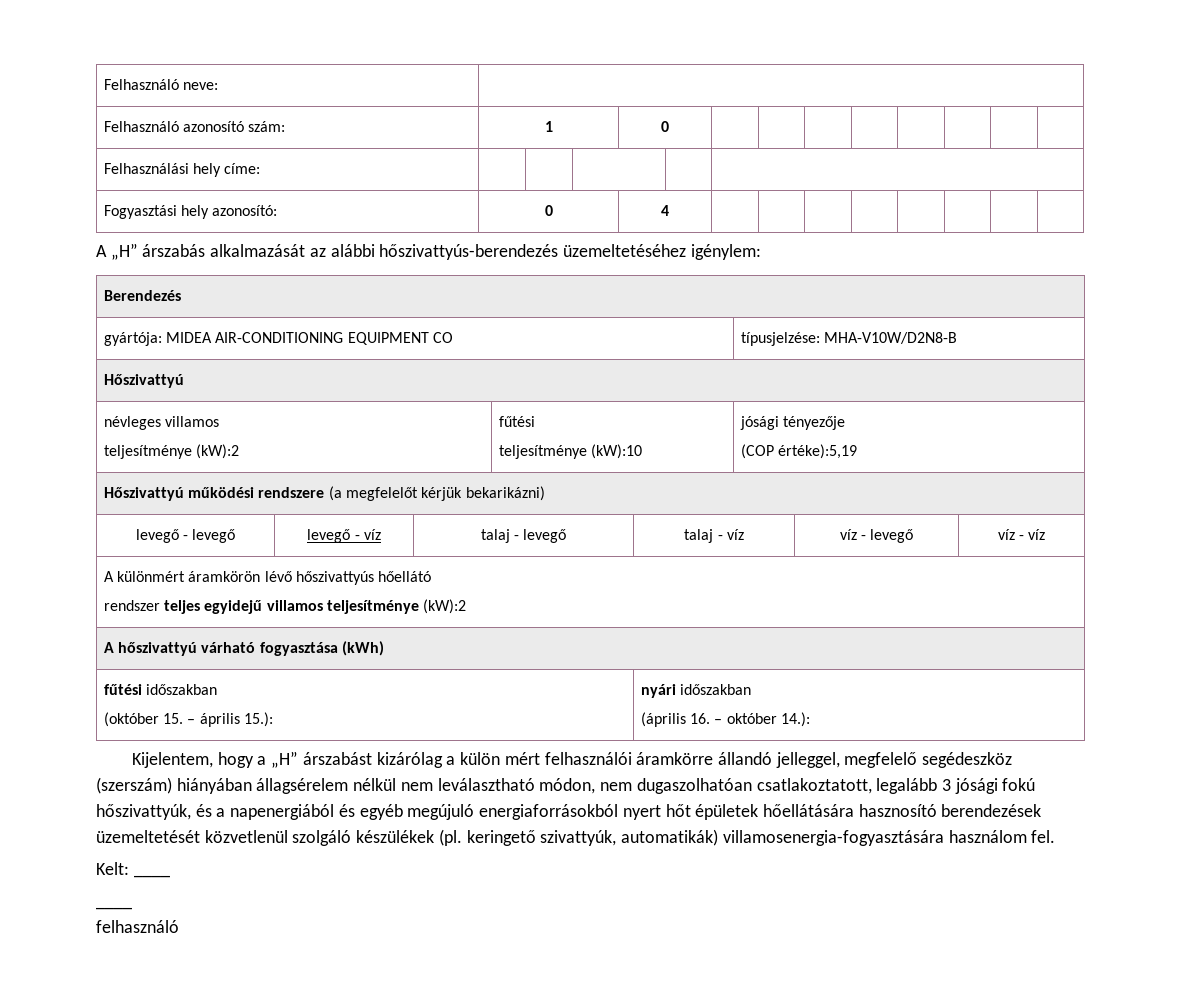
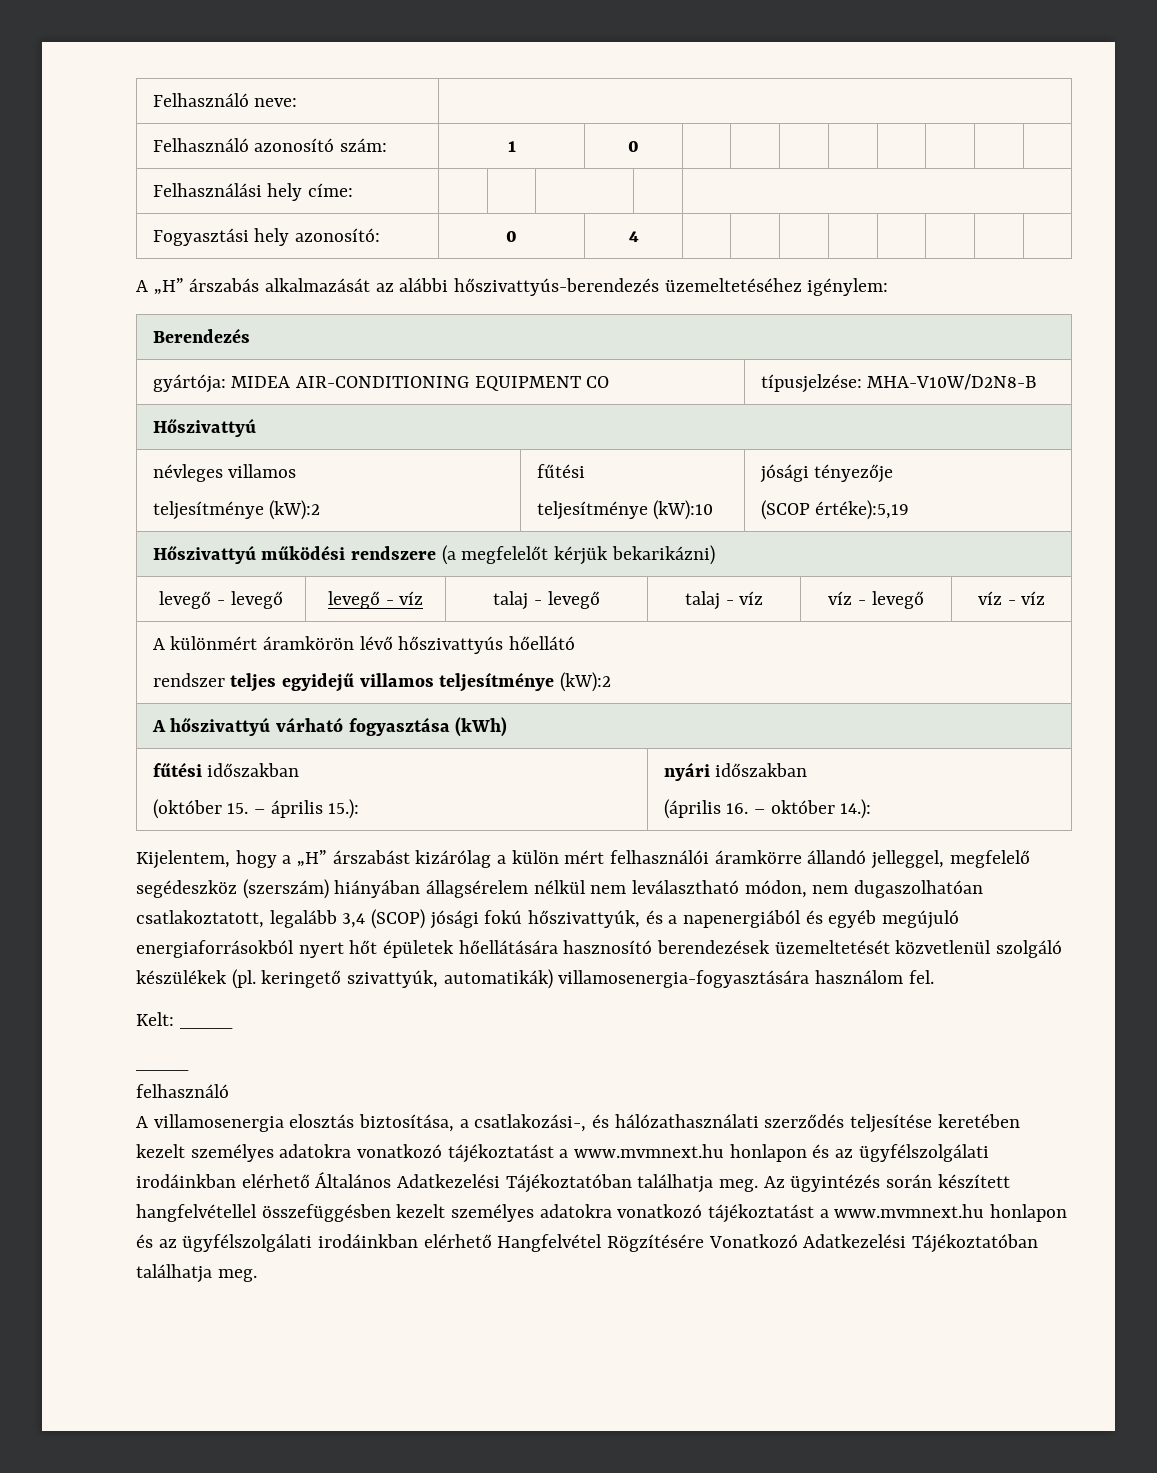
  névleges villamos
  teljesítménye (kW):2 | fűtési
  teljesítménye (kW):10 | jósági tényezője
- (COP értéke):5,19
+ (SCOP értéke):5,19
- Kijelentem, hogy a „H” árszabást kizárólag a külön mért felhasználói áramkörre állandó jelleggel, megfelelő segédeszköz (szerszám) hiányában állagsérelem nélkül nem leválasztható módon, nem dugaszolhatóan csatlakoztatott, legalább 3 jósági fokú hőszivattyúk, és a napenergiából és egyéb megújuló energiaforrásokból nyert hőt épületek hőellátására hasznosító berendezések üzemeltetését közvetlenül szolgáló készülékek (pl. keringető szivattyúk, automatikák) villamosenergia-fogyasztására használom fel.
+ Kijelentem, hogy a „H” árszabást kizárólag a külön mért felhasználói áramkörre állandó jelleggel, megfelelő segédeszköz (szerszám) hiányában állagsérelem nélkül nem leválasztható módon, nem dugaszolhatóan csatlakoztatott, legalább 3,4 (SCOP) jósági fokú hőszivattyúk, és a napenergiából és egyéb megújuló energiaforrásokból nyert hőt épületek hőellátására hasznosító berendezések üzemeltetését közvetlenül szolgáló készülékek (pl. keringető szivattyúk, automatikák) villamosenergia-fogyasztására használom fel.
+ A villamosenergia elosztás biztosítása, a csatlakozási-, és hálózathasználati szerződés teljesítése keretében kezelt személyes adatokra vonatkozó tájékoztatást a www.mvmnext.hu honlapon és az ügyfélszolgálati irodáinkban elérhető Általános Adatkezelési Tájékoztatóban találhatja meg. Az ügyintézés során készített hangfelvétellel összefüggésben kezelt személyes adatokra vonatkozó tájékoztatást a www.mvmnext.hu honlapon és az ügyfélszolgálati irodáinkban elérhető Hangfelvétel Rögzítésére Vonatkozó Adatkezelési Tájékoztatóban találhatja meg.

